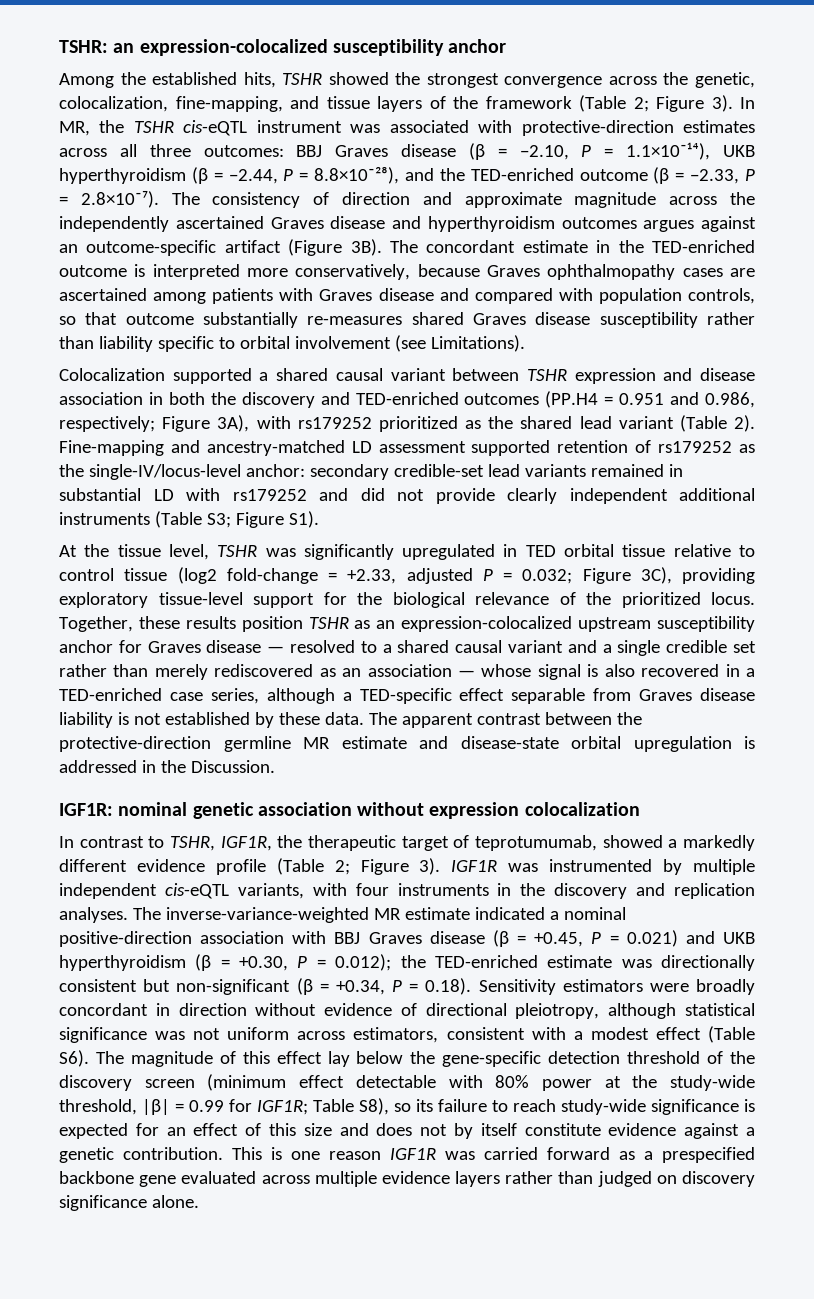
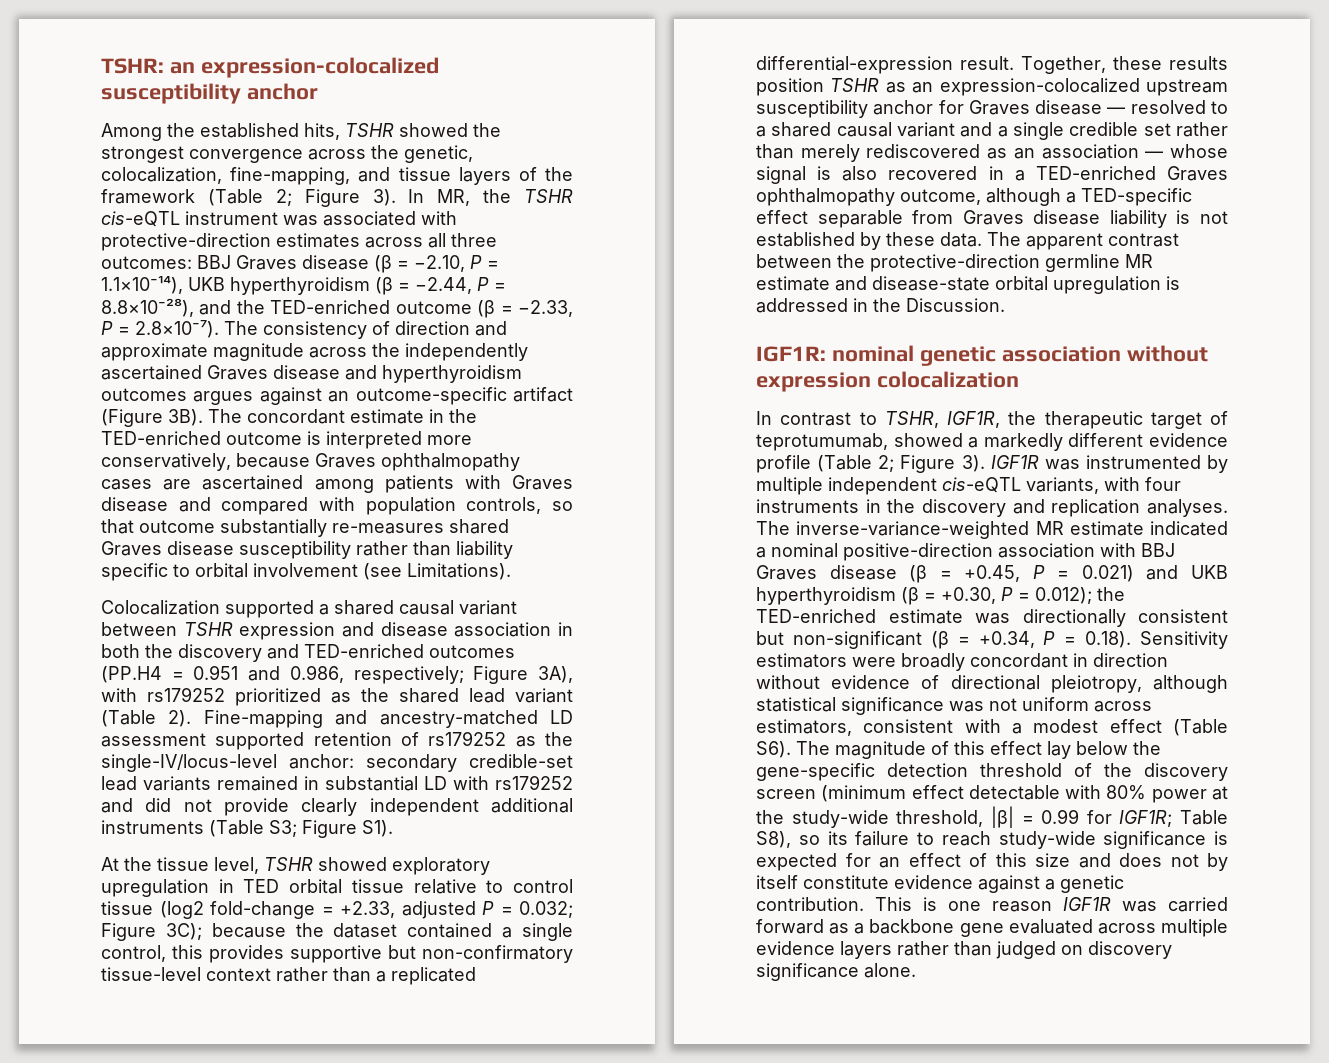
- At the tissue level, TSHR was significantly upregulated in TED orbital tissue relative to control tissue (log2 fold-change = +2.33, adjusted P = 0.032; Figure 3C), providing exploratory tissue-level support for the biological relevance of the prioritized locus.
+ At the tissue level, TSHR showed exploratory upregulation in TED orbital tissue relative to control tissue (log2 fold-change = +2.33, adjusted P = 0.032; Figure 3C); because the dataset contained a single control, this provides supportive but non-confirmatory tissue-level context rather than a replicated differential-expression result.
- Together, these results position TSHR as an expression-colocalized upstream susceptibility anchor for Graves disease — resolved to a shared causal variant and a single credible set rather than merely rediscovered as an association — whose signal is also recovered in a TED-enriched case series, although a TED-specific effect separable from Graves disease liability is not established by these data.
+ Together, these results position TSHR as an expression-colocalized upstream susceptibility anchor for Graves disease — resolved to a shared causal variant and a single credible set rather than merely rediscovered as an association — whose signal is also recovered in a TED-enriched Graves ophthalmopathy outcome, although a TED-specific effect separable from Graves disease liability is not established by these data.
- This is one reason IGF1R was carried forward as a prespecified backbone gene evaluated across multiple evidence layers rather than judged on discovery significance alone.
+ This is one reason IGF1R was carried forward as a backbone gene evaluated across multiple evidence layers rather than judged on discovery significance alone.

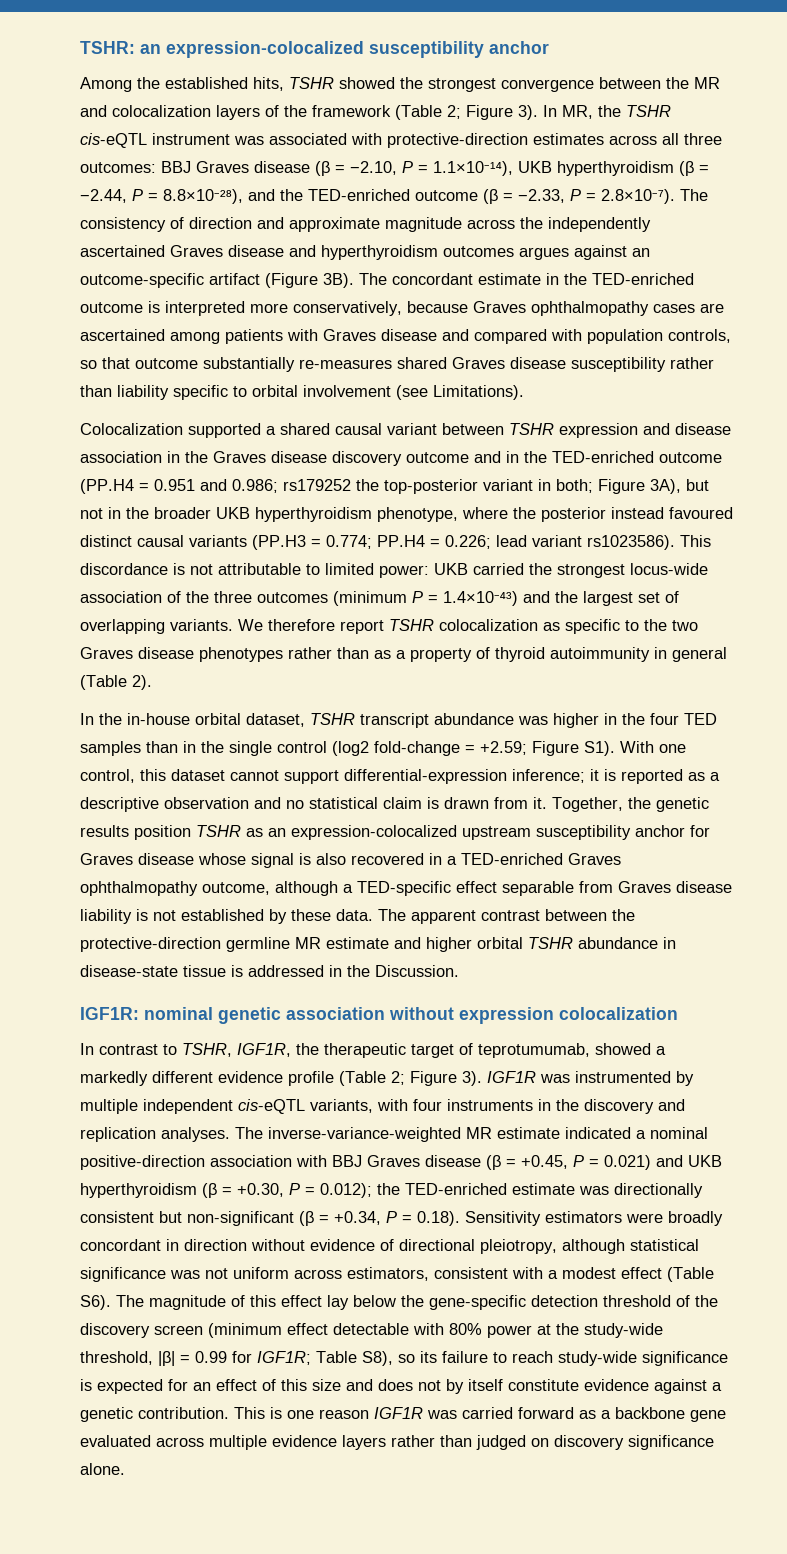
- Among the established hits, TSHR showed the strongest convergence across the genetic, colocalization, fine-mapping, and tissue layers of the framework (Table 2; Figure 3).
+ Among the established hits, TSHR showed the strongest convergence between the MR and colocalization layers of the framework (Table 2; Figure 3).
- Colocalization supported a shared causal variant between TSHR expression and disease association in both the discovery and TED-enriched outcomes (PP.H4 = 0.951 and 0.986, respectively; Figure 3A), with rs179252 prioritized as the shared lead variant (Table 2). Fine-mapping and ancestry-matched LD assessment supported retention of rs179252 as the single-IV/locus-level anchor: secondary credible-set lead variants remained in substantial LD with rs179252 and did not provide clearly independent additional instruments (Table S3; Figure S1).
- At the tissue level, TSHR showed exploratory upregulation in TED orbital tissue relative to control tissue (log2 fold-change = +2.33, adjusted P = 0.032; Figure 3C); because the dataset contained a single control, this provides supportive but non-confirmatory tissue-level context rather than a replicated differential-expression result. Together, these results position TSHR as an expression-colocalized upstream susceptibility anchor for Graves disease — resolved to a shared causal variant and a single credible set rather than merely rediscovered as an association — whose signal is also recovered in a TED-enriched Graves ophthalmopathy outcome, although a TED-specific effect separable from Graves disease liability is not established by these data.
+ Colocalization supported a shared causal variant between TSHR expression and disease association in the Graves disease discovery outcome and in the TED-enriched outcome (PP.H4 = 0.951 and 0.986; rs179252 the top-posterior variant in both; Figure 3A), but not in the broader UKB hyperthyroidism phenotype, where the posterior instead favoured distinct causal variants (PP.H3 = 0.774; PP.H4 = 0.226; lead variant rs1023586). This discordance is not attributable to limited power: UKB carried the strongest locus-wide association of the three outcomes (minimum P = 1.4×10⁻⁴³) and the largest set of overlapping variants. We therefore report TSHR colocalization as specific to the two Graves disease phenotypes rather than as a property of thyroid autoimmunity in general (Table 2).
+ In the in-house orbital dataset, TSHR transcript abundance was higher in the four TED samples than in the single control (log2 fold-change = +2.59; Figure S1). With one control, this dataset cannot support differential-expression inference; it is reported as a descriptive observation and no statistical claim is drawn from it. Together, the genetic results position TSHR as an expression-colocalized upstream susceptibility anchor for Graves disease whose signal is also recovered in a TED-enriched Graves ophthalmopathy outcome, although a TED-specific effect separable from Graves disease liability is not established by these data.
- The apparent contrast between the protective-direction germline MR estimate and disease-state orbital upregulation is addressed in the Discussion.
+ The apparent contrast between the protective-direction germline MR estimate and higher orbital TSHR abundance in disease-state tissue is addressed in the Discussion.

